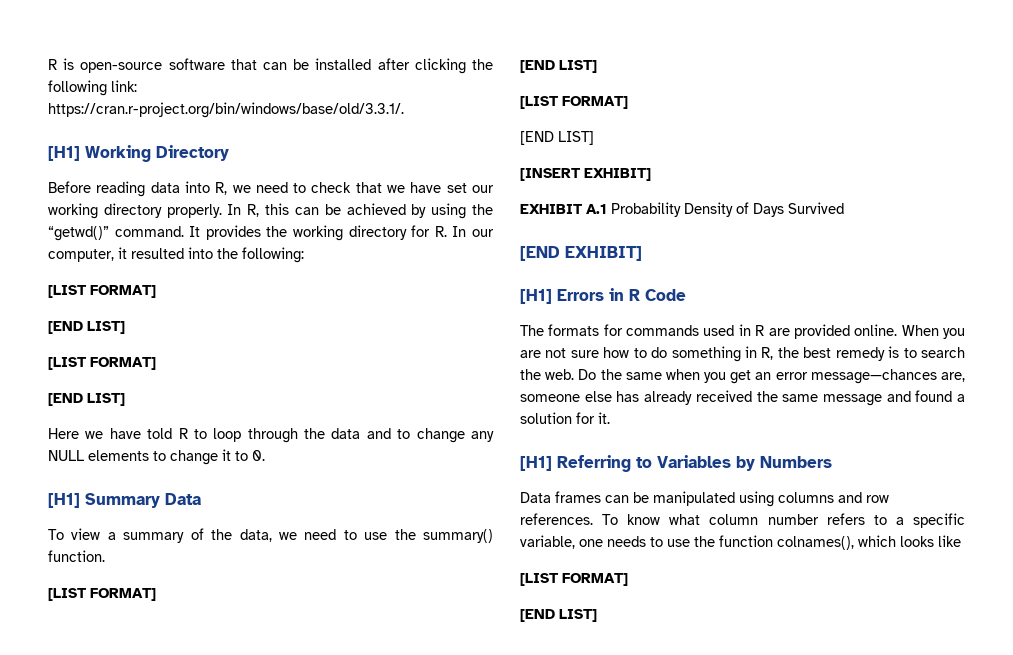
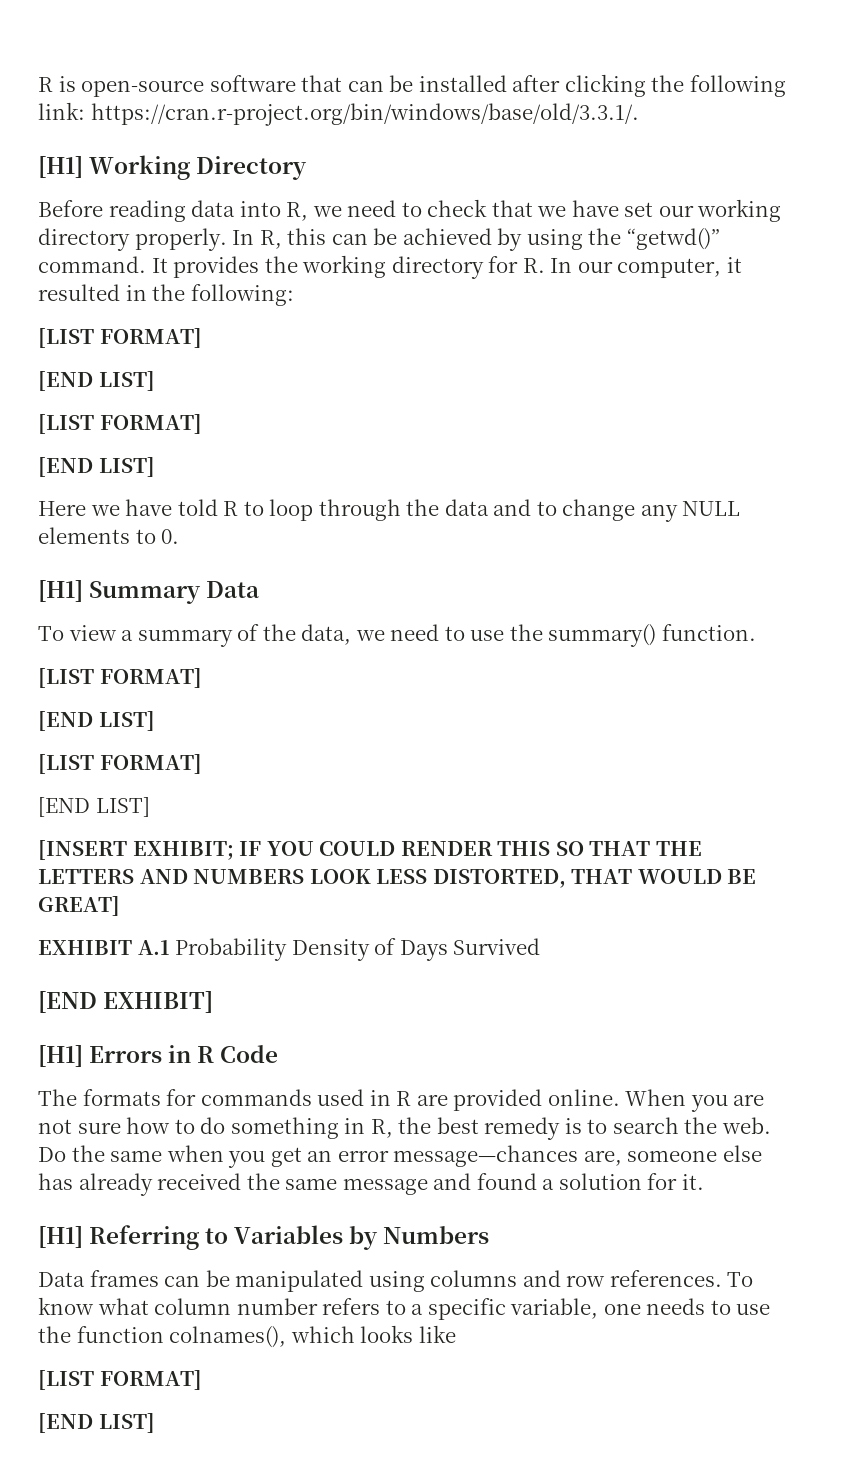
- It provides the working directory for R. In our computer, it resulted into the following:
+ It provides the working directory for R. In our computer, it resulted in the following:
- Here we have told R to loop through the data and to change any NULL elements to change it to 0.
+ Here we have told R to loop through the data and to change any NULL elements to 0.
- [INSERT EXHIBIT]
+ [INSERT EXHIBIT; IF YOU COULD RENDER THIS SO THAT THE LETTERS AND NUMBERS LOOK LESS DISTORTED, THAT WOULD BE GREAT]

